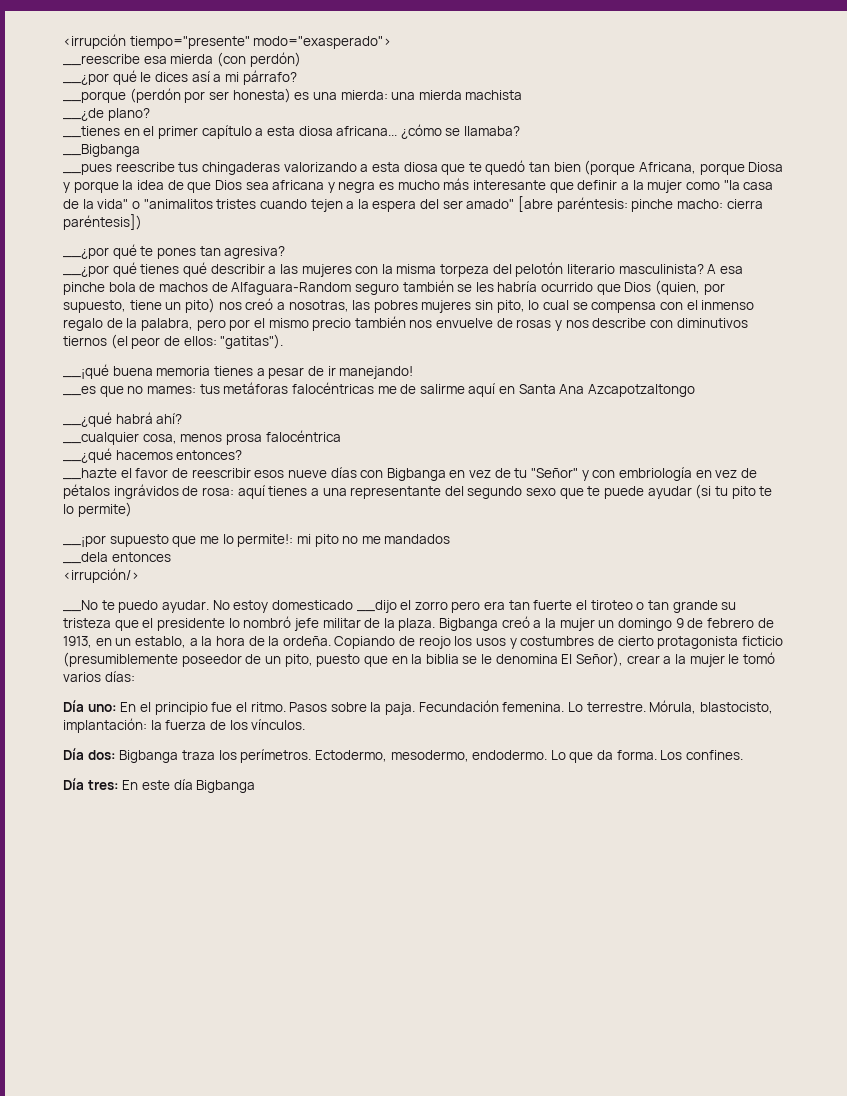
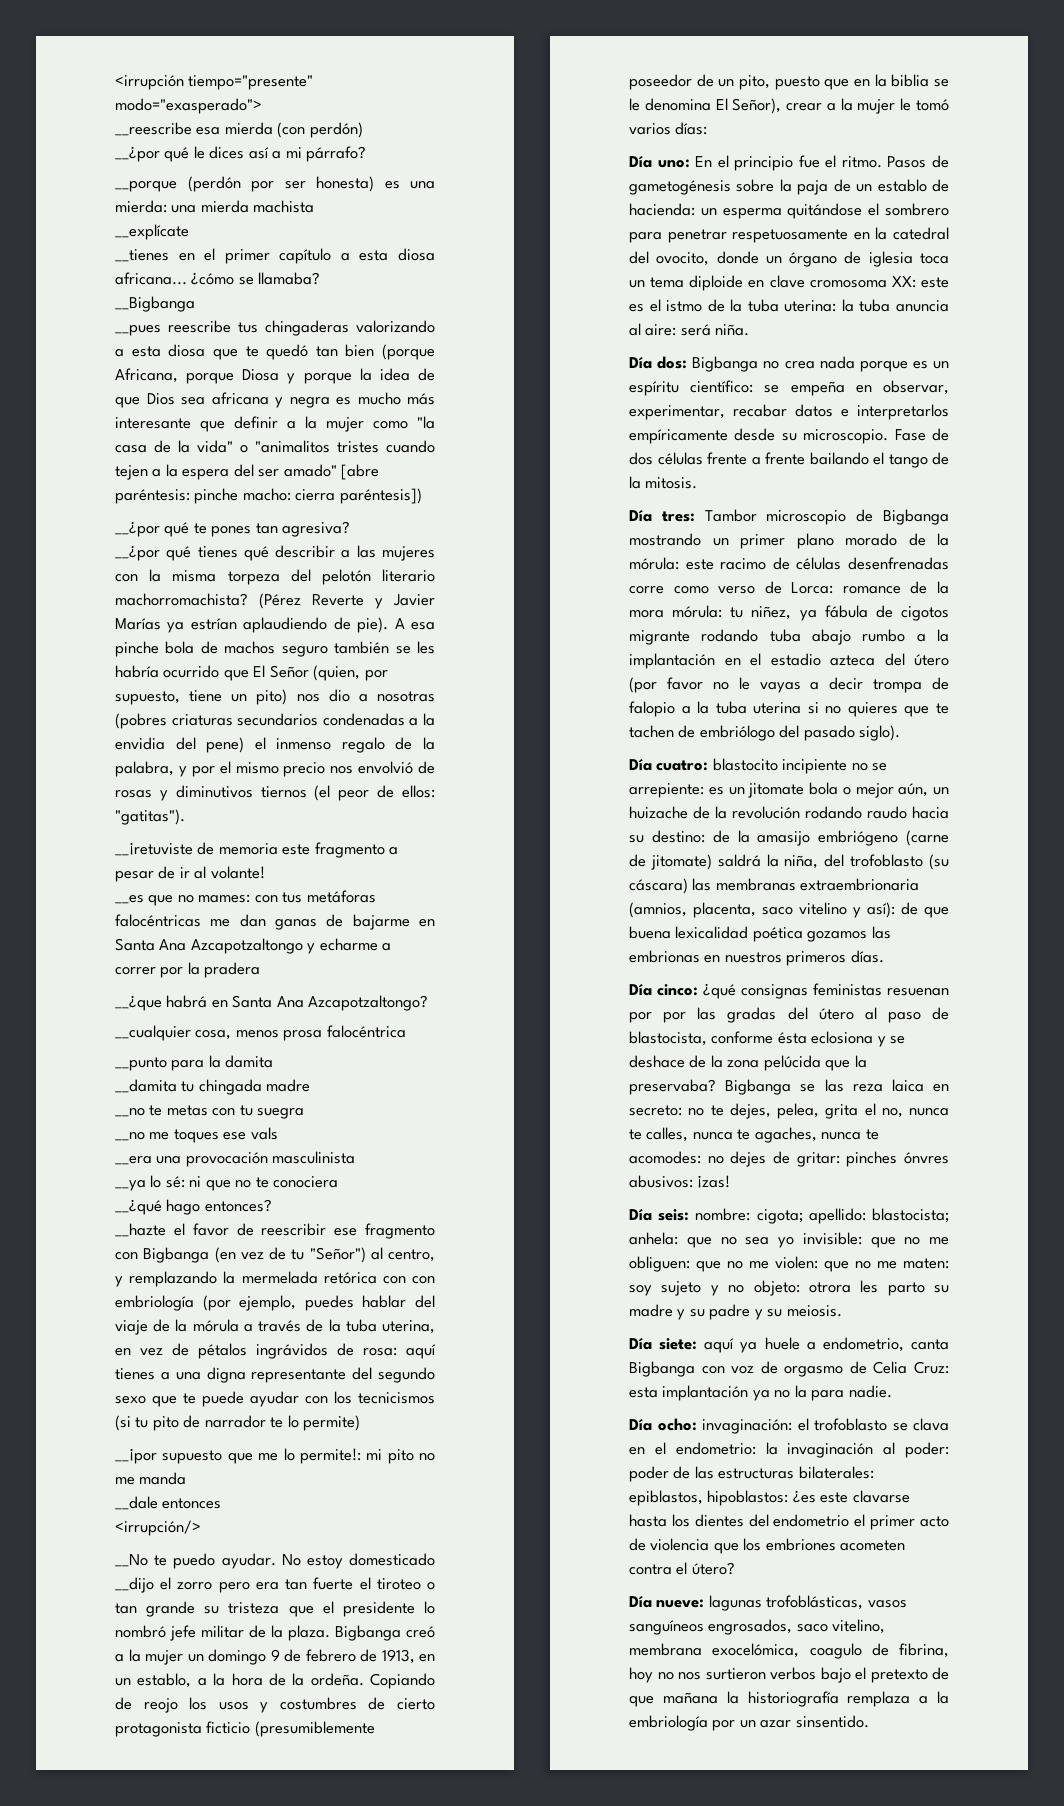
- __¿de plano?
+ __explícate
- __¿por qué tienes qué describir a las mujeres con la misma torpeza del pelotón literario masculinista?
+ __¿por qué tienes qué describir a las mujeres con la misma torpeza del pelotón literario machorromachista? (Pérez Reverte y Javier Marías ya estrían aplaudiendo de pie).
- A esa pinche bola de machos de Alfaguara-Random seguro también se les habría ocurrido que Dios (quien, por supuesto, tiene un pito) nos creó a nosotras, las pobres mujeres sin pito, lo cual se compensa con el inmenso regalo de la palabra, pero por el mismo precio también nos envuelve de rosas y nos describe con diminutivos tiernos (el peor de ellos: "gatitas").
+ A esa pinche bola de machos seguro también se les habría ocurrido que El Señor (quien, por supuesto, tiene un pito) nos dio a nosotras (pobres criaturas secundarios condenadas a la envidia del pene) el inmenso regalo de la palabra, y por el mismo precio nos envolvió de rosas y diminutivos tiernos (el peor de ellos: "gatitas").
- __¡qué buena memoria tienes a pesar de ir manejando!
+ __¡retuviste de memoria este fragmento a pesar de ir al volante!
- __es que no mames: tus metáforas falocéntricas me de salirme aquí en Santa Ana Azcapotzaltongo
- __¿qué habrá ahí?
+ __es que no mames: con tus metáforas falocéntricas me dan ganas de bajarme en Santa Ana Azcapotzaltongo y echarme a correr por la pradera
+ __¿que habrá en Santa Ana Azcapotzaltongo?
- __¿qué hacemos entonces?
+ __punto para la damita
+ __damita tu chingada madre
+ __no te metas con tu suegra
+ __no me toques ese vals
+ __era una provocación masculinista
+ __ya lo sé: ni que no te conociera
+ __¿qué hago entonces?
- __hazte el favor de reescribir esos nueve días con Bigbanga en vez de tu "Señor" y con embriología en vez de pétalos ingrávidos de rosa: aquí tienes a una representante del segundo sexo que te puede ayudar (si tu pito te lo permite)
+ __hazte el favor de reescribir ese fragmento con Bigbanga (en vez de tu "Señor") al centro, y remplazando la mermelada retórica con con embriología (por ejemplo, puedes hablar del viaje de la mórula a través de la tuba uterina, en vez de pétalos ingrávidos de rosa: aquí tienes a una digna representante del segundo sexo que te puede ayudar con los tecnicismos (si tu pito de narrador te lo permite)
- __¡por supuesto que me lo permite!: mi pito no me mandados
- __dela entonces
+ __¡por supuesto que me lo permite!: mi pito no me manda
+ __dale entonces
- Pasos sobre la paja. Fecundación femenina. Lo terrestre. Mórula, blastocisto, implantación: la fuerza de los vínculos.
- Día dos: Bigbanga traza los perímetros. Ectodermo, mesodermo, endodermo. Lo que da forma. Los confines.
- Día tres: En este día Bigbanga
+ Pasos de gametogénesis sobre la paja de un establo de hacienda: un esperma quitándose el sombrero para penetrar respetuosamente en la catedral del ovocito, donde un órgano de iglesia toca un tema diploide en clave cromosoma XX: este es el istmo de la tuba uterina: la tuba anuncia al aire: será niña.
+ Día dos: Bigbanga no crea nada porque es un espíritu científico: se empeña en observar, experimentar, recabar datos e interpretarlos empíricamente desde su microscopio. Fase de dos células frente a frente bailando el tango de la mitosis.
+ Día tres: Tambor microscopio de Bigbanga mostrando un primer plano morado de la mórula: este racimo de células desenfrenadas corre como verso de Lorca: romance de la mora mórula: tu niñez, ya fábula de cigotos migrante rodando tuba abajo rumbo a la implantación en el estadio azteca del útero (por favor no le vayas a decir trompa de falopio a la tuba uterina si no quieres que te tachen de embriólogo del pasado siglo).
+ Día cuatro: blastocito incipiente no se arrepiente: es un jitomate bola o mejor aún, un huizache de la revolución rodando raudo hacia su destino: de la amasijo embriógeno (carne de jitomate) saldrá la niña, del trofoblasto (su cáscara) las membranas extraembrionaria (amnios, placenta, saco vitelino y así): de que buena lexicalidad poética gozamos las embrionas en nuestros primeros días.
+ Día cinco: ¿qué consignas feministas resuenan por por las gradas del útero al paso de blastocista, conforme ésta eclosiona y se deshace de la zona pelúcida que la preservaba? Bigbanga se las reza laica en secreto: no te dejes, pelea, grita el no, nunca te calles, nunca te agaches, nunca te acomodes: no dejes de gritar: pinches ónvres abusivos: ¡zas!
+ Día seis: nombre: cigota; apellido: blastocista; anhela: que no sea yo invisible: que no me obliguen: que no me violen: que no me maten: soy sujeto y no objeto: otrora les parto su madre y su padre y su meiosis.
+ Día siete: aquí ya huele a endometrio, canta Bigbanga con voz de orgasmo de Celia Cruz: esta implantación ya no la para nadie.
+ Día ocho: invaginación: el trofoblasto se clava en el endometrio: la invaginación al poder: poder de las estructuras bilaterales: epiblastos, hipoblastos: ¿es este clavarse hasta los dientes del endometrio el primer acto de violencia que los embriones acometen contra el útero?
+ Día nueve: lagunas trofoblásticas, vasos sanguíneos engrosados, saco vitelino, membrana exocelómica, coagulo de fibrina, hoy no nos surtieron verbos bajo el pretexto de que mañana la historiografía remplaza a la embriología por un azar sinsentido.

